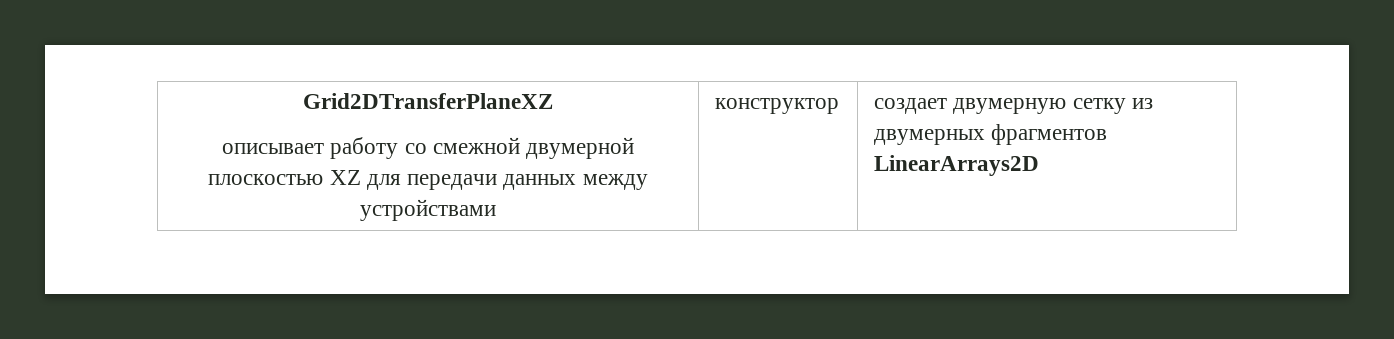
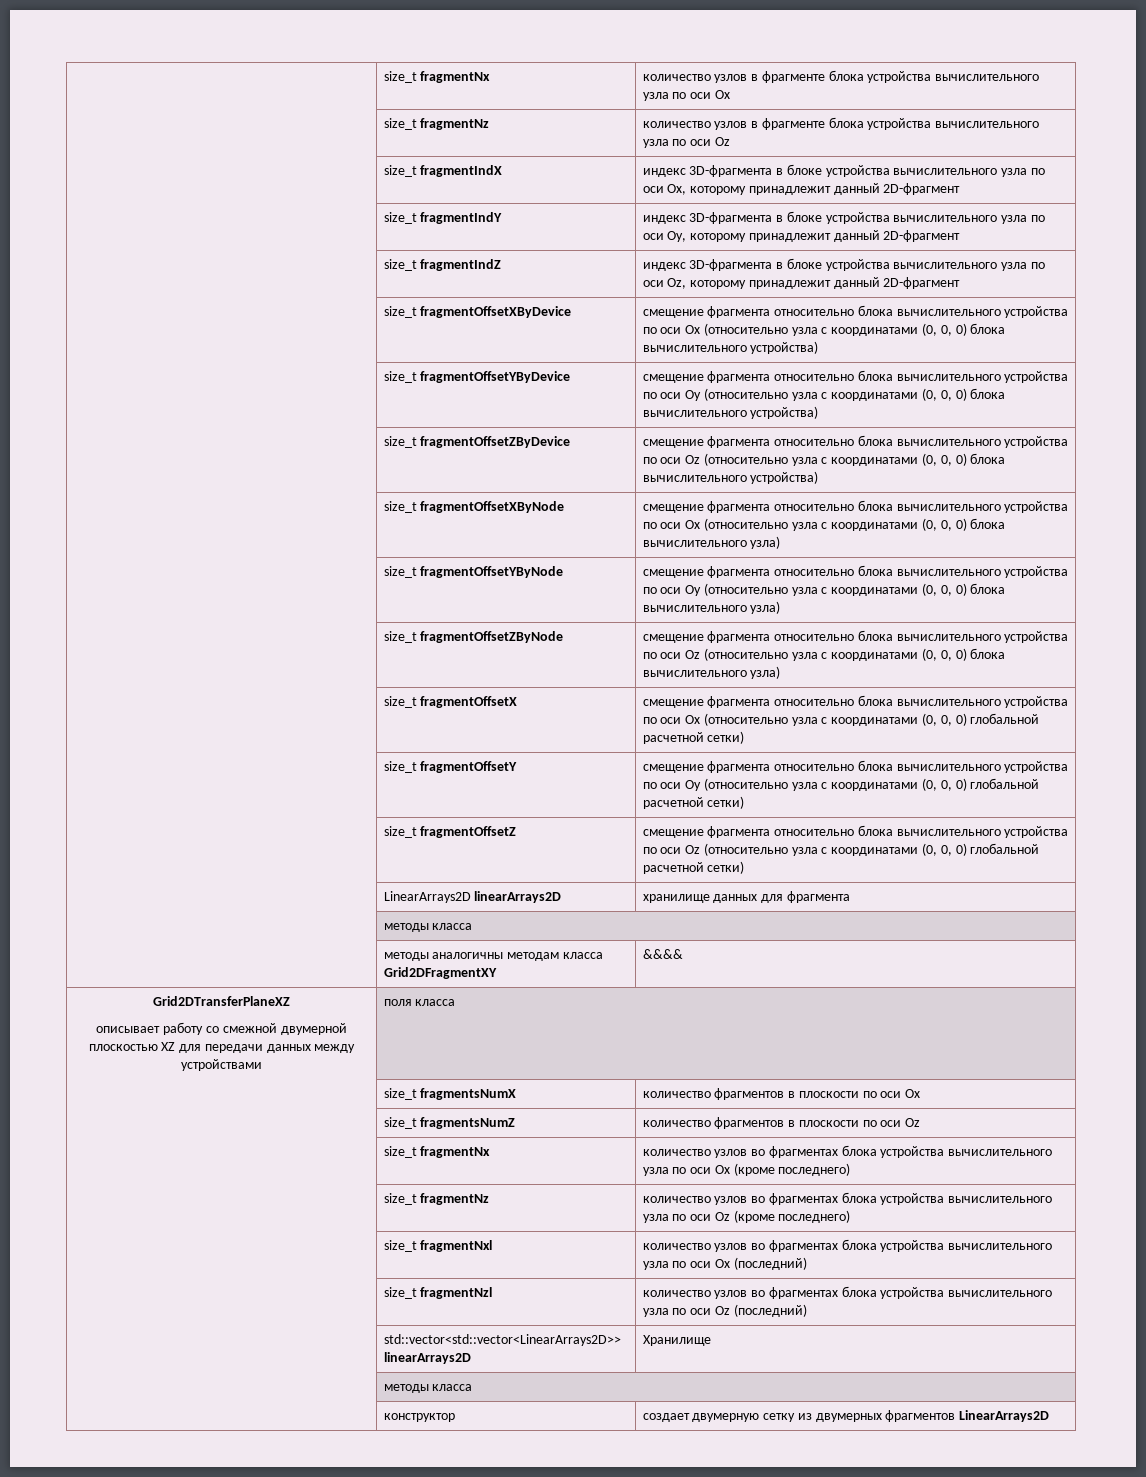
+ | size_t fragmentNx | количество узлов в фрагменте блока устройства вычислительного узла по оси Ox
+ | size_t fragmentNz | количество узлов в фрагменте блока устройства вычислительного узла по оси Oz
+ | size_t fragmentIndX | индекс 3D-фрагмента в блоке устройства вычислительного узла по оси Ox, которому принадлежит данный 2D-фрагмент
+ | size_t fragmentIndY | индекс 3D-фрагмента в блоке устройства вычислительного узла по оси Oy, которому принадлежит данный 2D-фрагмент
+ | size_t fragmentIndZ | индекс 3D-фрагмента в блоке устройства вычислительного узла по оси Oz, которому принадлежит данный 2D-фрагмент
+ | size_t fragmentOffsetXByDevice | смещение фрагмента относительно блока вычислительного устройства по оси Ox (относительно узла с координатами (0, 0, 0) блока вычислительного устройства)
+ | size_t fragmentOffsetYByDevice | смещение фрагмента относительно блока вычислительного устройства по оси Oy (относительно узла с координатами (0, 0, 0) блока вычислительного устройства)
+ | size_t fragmentOffsetZByDevice | смещение фрагмента относительно блока вычислительного устройства по оси Oz (относительно узла с координатами (0, 0, 0) блока вычислительного устройства)
+ | size_t fragmentOffsetXByNode | смещение фрагмента относительно блока вычислительного устройства по оси Ox (относительно узла с координатами (0, 0, 0) блока вычислительного узла)
+ | size_t fragmentOffsetYByNode | смещение фрагмента относительно блока вычислительного устройства по оси Oy (относительно узла с координатами (0, 0, 0) блока вычислительного узла)
+ | size_t fragmentOffsetZByNode | смещение фрагмента относительно блока вычислительного устройства по оси Oz (относительно узла с координатами (0, 0, 0) блока вычислительного узла)
+ | size_t fragmentOffsetX | смещение фрагмента относительно блока вычислительного устройства по оси Ox (относительно узла с координатами (0, 0, 0) глобальной расчетной сетки)
+ | size_t fragmentOffsetY | смещение фрагмента относительно блока вычислительного устройства по оси Oy (относительно узла с координатами (0, 0, 0) глобальной расчетной сетки)
+ | size_t fragmentOffsetZ | смещение фрагмента относительно блока вычислительного устройства по оси Oz (относительно узла с координатами (0, 0, 0) глобальной расчетной сетки)
+ | LinearArrays2D linearArrays2D | хранилище данных для фрагмента
+ | методы класса
+ | методы аналогичны методам класса Grid2DFragmentXY | &&&&
  Grid2DTransferPlaneXZ
- описывает работу со смежной двумерной плоскостью XZ для передачи данных между устройствами | конструктор | создает двумерную сетку из двумерных фрагментов LinearArrays2D
+ описывает работу со смежной двумерной плоскостью XZ для передачи данных между устройствами | поля класса
+ | size_t fragmentsNumX | количество фрагментов в плоскости по оси Ox
+ | size_t fragmentsNumZ | количество фрагментов в плоскости по оси Oz
+ | size_t fragmentNx | количество узлов во фрагментах блока устройства вычислительного узла по оси Ox (кроме последнего)
+ | size_t fragmentNz | количество узлов во фрагментах блока устройства вычислительного узла по оси Oz (кроме последнего)
+ | size_t fragmentNxl | количество узлов во фрагментах блока устройства вычислительного узла по оси Ox (последний)
+ | size_t fragmentNzl | количество узлов во фрагментах блока устройства вычислительного узла по оси Oz (последний)
+ | std::vector<std::vector<LinearArrays2D>> linearArrays2D | Хранилище
+ | методы класса
+ | конструктор | создает двумерную сетку из двумерных фрагментов LinearArrays2D

